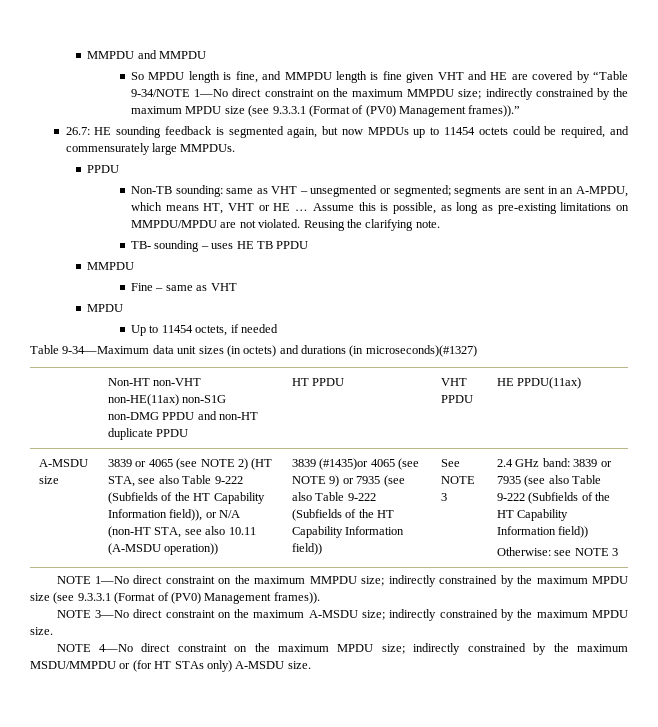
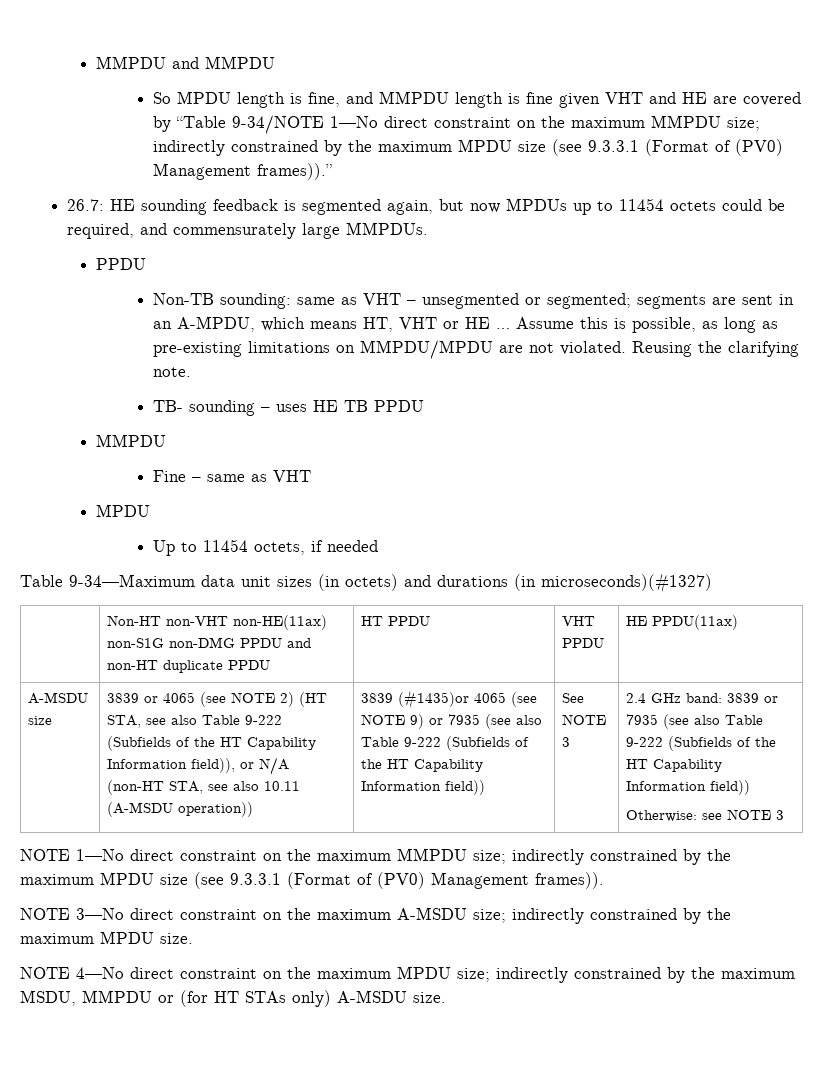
- NOTE 4—No direct constraint on the maximum MPDU size; indirectly constrained by the maximum MSDU/MMPDU or (for HT STAs only) A-MSDU size.
+ NOTE 4—No direct constraint on the maximum MPDU size; indirectly constrained by the maximum MSDU, MMPDU or (for HT STAs only) A-MSDU size.

